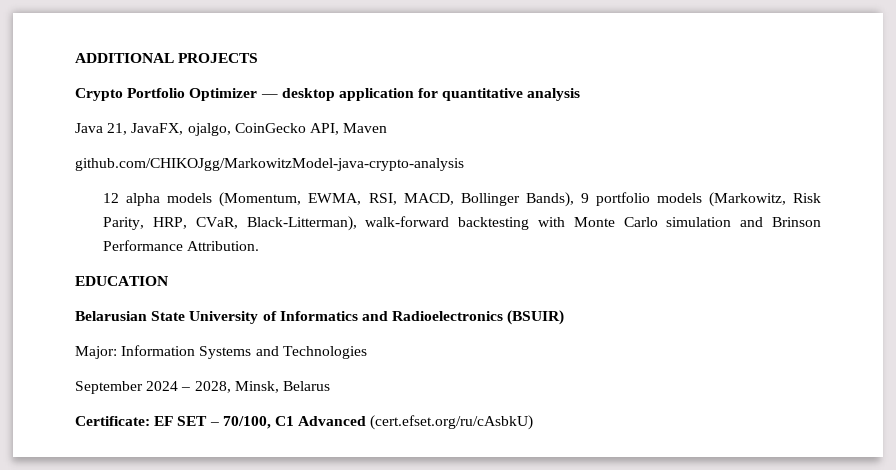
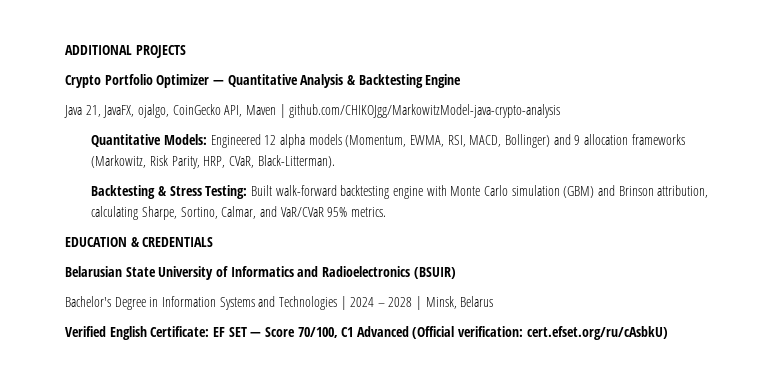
- Crypto Portfolio Optimizer — desktop application for quantitative analysis
+ Crypto Portfolio Optimizer — Quantitative Analysis & Backtesting Engine
- Java 21, JavaFX, ojalgo, CoinGecko API, Maven
- github.com/CHIKOJgg/MarkowitzModel-java-crypto-analysis
+ Java 21, JavaFX, ojalgo, CoinGecko API, Maven | github.com/CHIKOJgg/MarkowitzModel-java-crypto-analysis
- 12 alpha models (Momentum, EWMA, RSI, MACD, Bollinger Bands), 9 portfolio models (Markowitz, Risk Parity, HRP, CVaR, Black-Litterman), walk-forward backtesting with Monte Carlo simulation and Brinson Performance Attribution.
+ Quantitative Models: Engineered 12 alpha models (Momentum, EWMA, RSI, MACD, Bollinger) and 9 allocation frameworks (Markowitz, Risk Parity, HRP, CVaR, Black-Litterman).
+ Backtesting & Stress Testing: Built walk-forward backtesting engine with Monte Carlo simulation (GBM) and Brinson attribution, calculating Sharpe, Sortino, Calmar, and VaR/CVaR 95% metrics.
- EDUCATION
+ EDUCATION & CREDENTIALS
- Major: Information Systems and Technologies
- September 2024 – 2028, Minsk, Belarus
+ Bachelor's Degree in Information Systems and Technologies | 2024 – 2028 | Minsk, Belarus
- Certificate: EF SET – 70/100, C1 Advanced (cert.efset.org/ru/cAsbkU)
+ Verified English Certificate: EF SET — Score 70/100, C1 Advanced (Official verification: cert.efset.org/ru/cAsbkU)

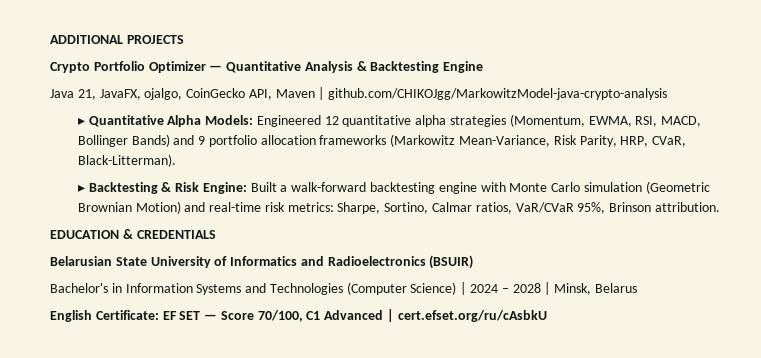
- Quantitative Models: Engineered 12 alpha models (Momentum, EWMA, RSI, MACD, Bollinger) and 9 allocation frameworks (Markowitz, Risk Parity, HRP, CVaR, Black-Litterman).
+ ▸ Quantitative Alpha Models: Engineered 12 quantitative alpha strategies (Momentum, EWMA, RSI, MACD, Bollinger Bands) and 9 portfolio allocation frameworks (Markowitz Mean-Variance, Risk Parity, HRP, CVaR, Black-Litterman).
- Backtesting & Stress Testing: Built walk-forward backtesting engine with Monte Carlo simulation (GBM) and Brinson attribution, calculating Sharpe, Sortino, Calmar, and VaR/CVaR 95% metrics.
+ ▸ Backtesting & Risk Engine: Built a walk-forward backtesting engine with Monte Carlo simulation (Geometric Brownian Motion) and real-time risk metrics: Sharpe, Sortino, Calmar ratios, VaR/CVaR 95%, Brinson attribution.
- Bachelor's Degree in Information Systems and Technologies | 2024 – 2028 | Minsk, Belarus
+ Bachelor's in Information Systems and Technologies (Computer Science) | 2024 – 2028 | Minsk, Belarus
- Verified English Certificate: EF SET — Score 70/100, C1 Advanced (Official verification: cert.efset.org/ru/cAsbkU)
+ English Certificate: EF SET — Score 70/100, C1 Advanced | cert.efset.org/ru/cAsbkU

